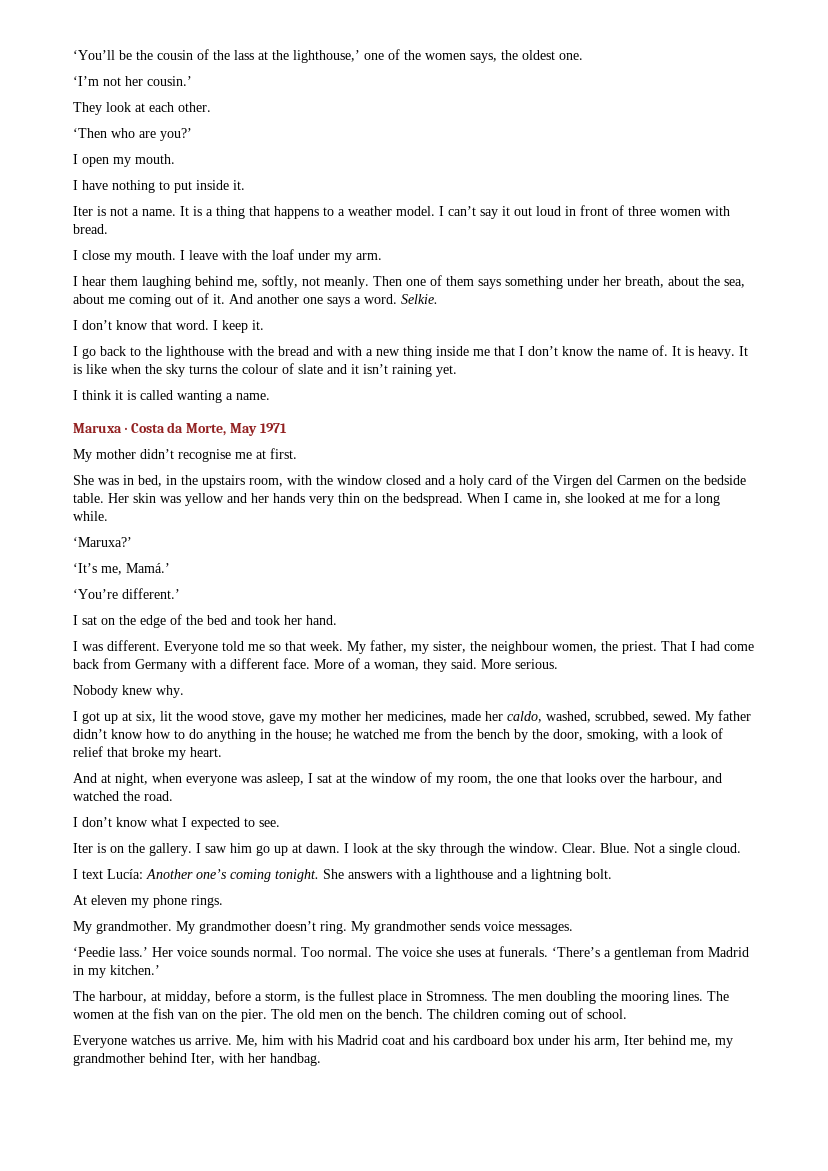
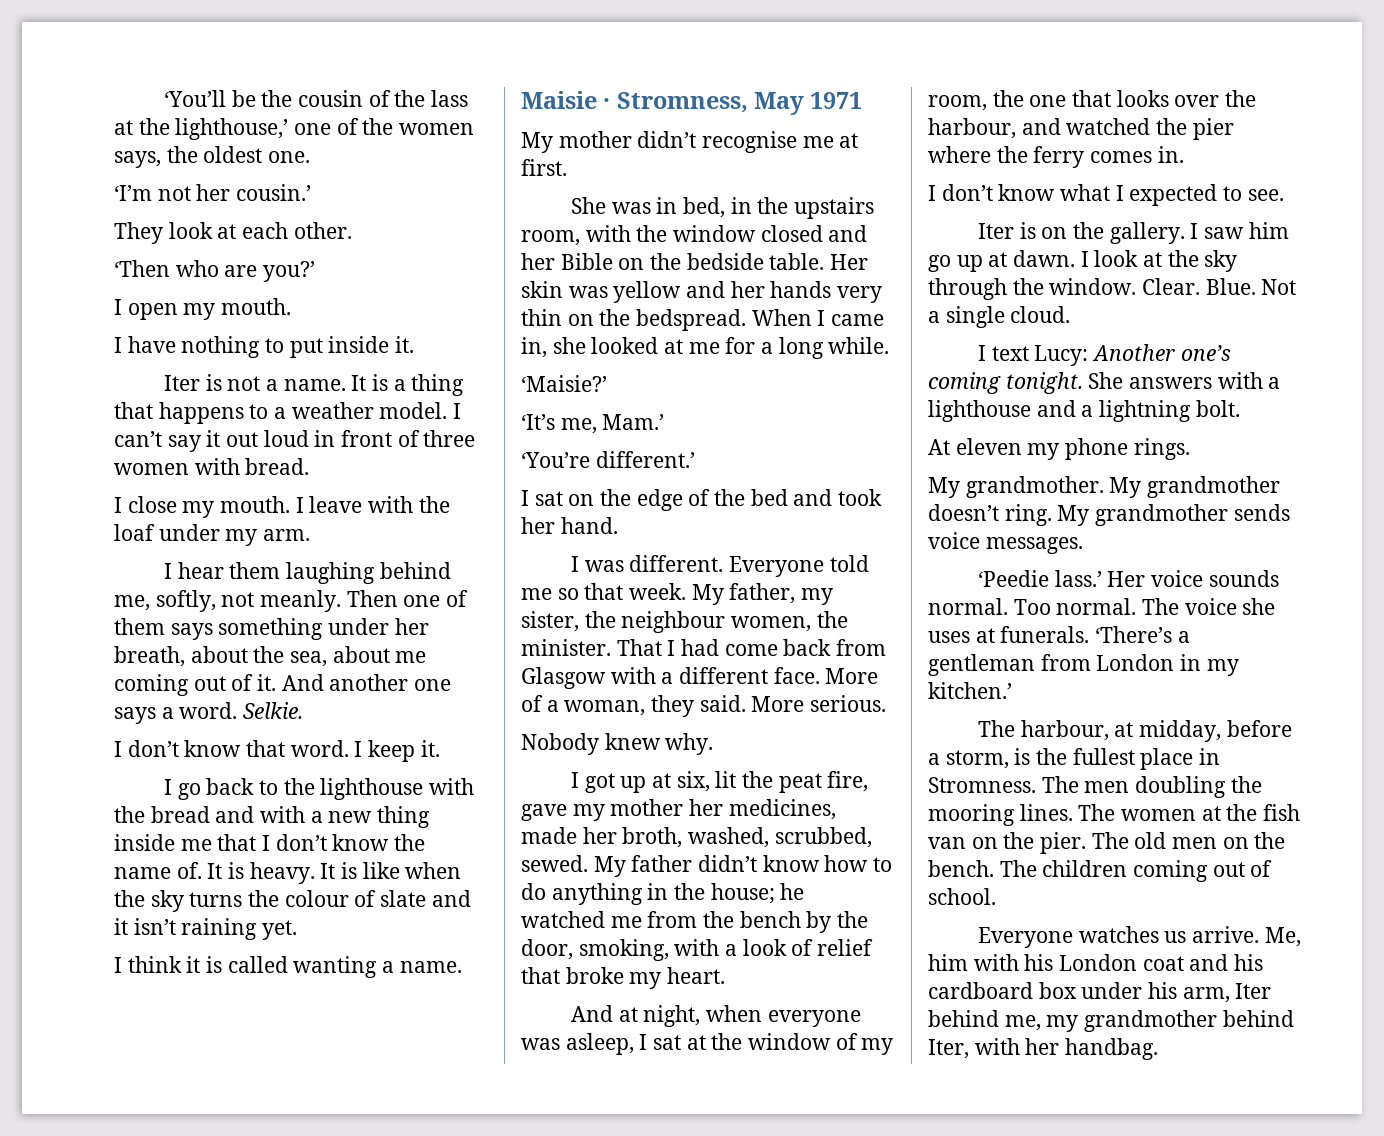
- Maruxa · Costa da Morte, May 1971
+ Maisie · Stromness, May 1971
- She was in bed, in the upstairs room, with the window closed and a holy card of the Virgen del Carmen on the bedside table.
+ She was in bed, in the upstairs room, with the window closed and her Bible on the bedside table.
- ‘Maruxa?’
+ ‘Maisie?’
- ‘It’s me, Mamá.’
+ ‘It’s me, Mam.’
- My father, my sister, the neighbour women, the priest.
+ My father, my sister, the neighbour women, the minister.
- That I had come back from Germany with a different face.
+ That I had come back from Glasgow with a different face.
- I got up at six, lit the wood stove, gave my mother her medicines, made her caldo, washed, scrubbed, sewed.
+ I got up at six, lit the peat fire, gave my mother her medicines, made her broth, washed, scrubbed, sewed.
- And at night, when everyone was asleep, I sat at the window of my room, the one that looks over the harbour, and watched the road.
+ And at night, when everyone was asleep, I sat at the window of my room, the one that looks over the harbour, and watched the pier where the ferry comes in.
- I text Lucía: Another one’s coming tonight.
+ I text Lucy: Another one’s coming tonight.
- ‘There’s a gentleman from Madrid in my kitchen.’
+ ‘There’s a gentleman from London in my kitchen.’
- Me, him with his Madrid coat and his cardboard box under his arm, Iter behind me, my grandmother behind Iter, with her handbag.
+ Me, him with his London coat and his cardboard box under his arm, Iter behind me, my grandmother behind Iter, with her handbag.

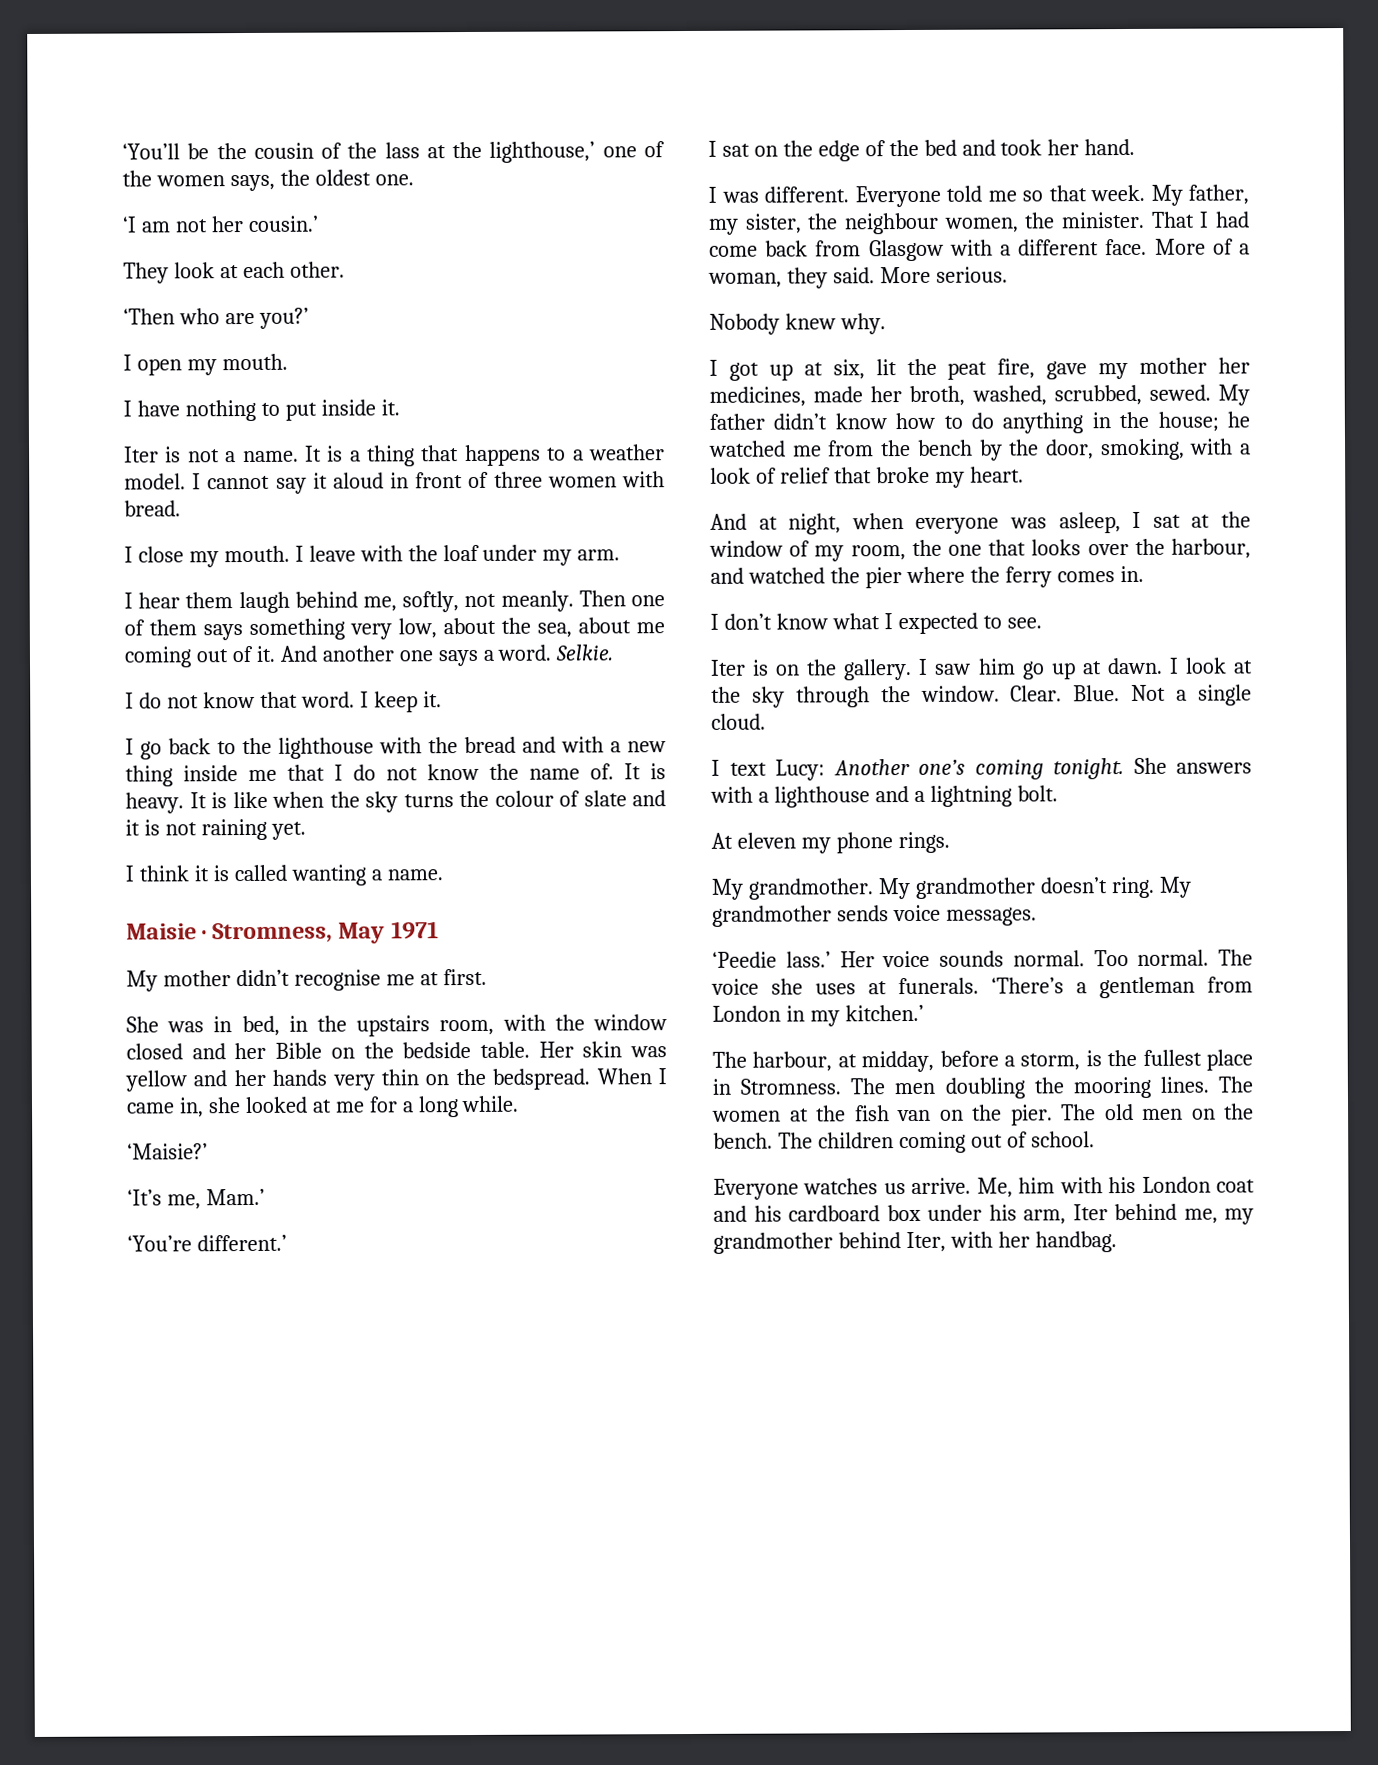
- ‘I’m not her cousin.’
+ ‘I am not her cousin.’
- I can’t say it out loud in front of three women with bread.
+ I cannot say it aloud in front of three women with bread.
- I hear them laughing behind me, softly, not meanly.
+ I hear them laugh behind me, softly, not meanly.
- Then one of them says something under her breath, about the sea, about me coming out of it.
+ Then one of them says something very low, about the sea, about me coming out of it.
- I don’t know that word.
+ I do not know that word.
- I go back to the lighthouse with the bread and with a new thing inside me that I don’t know the name of.
+ I go back to the lighthouse with the bread and with a new thing inside me that I do not know the name of.
- It is like when the sky turns the colour of slate and it isn’t raining yet.
+ It is like when the sky turns the colour of slate and it is not raining yet.

